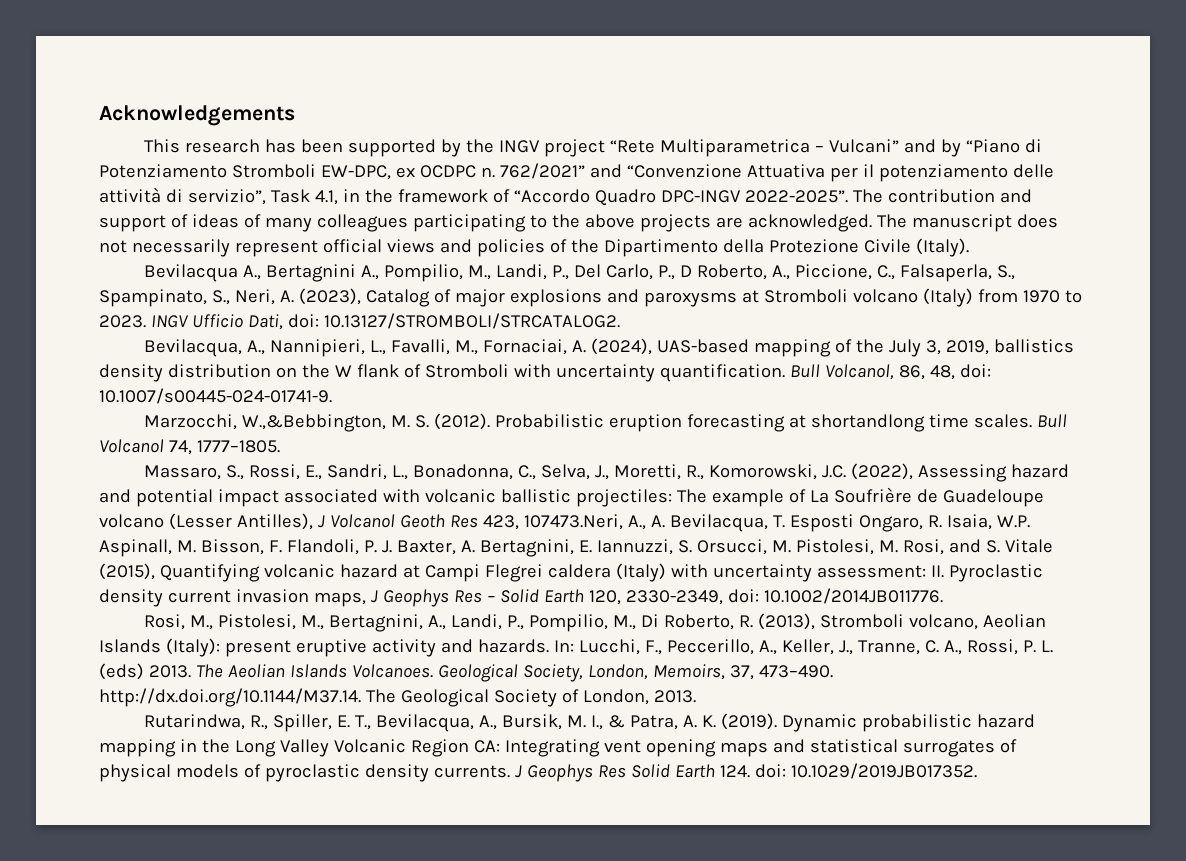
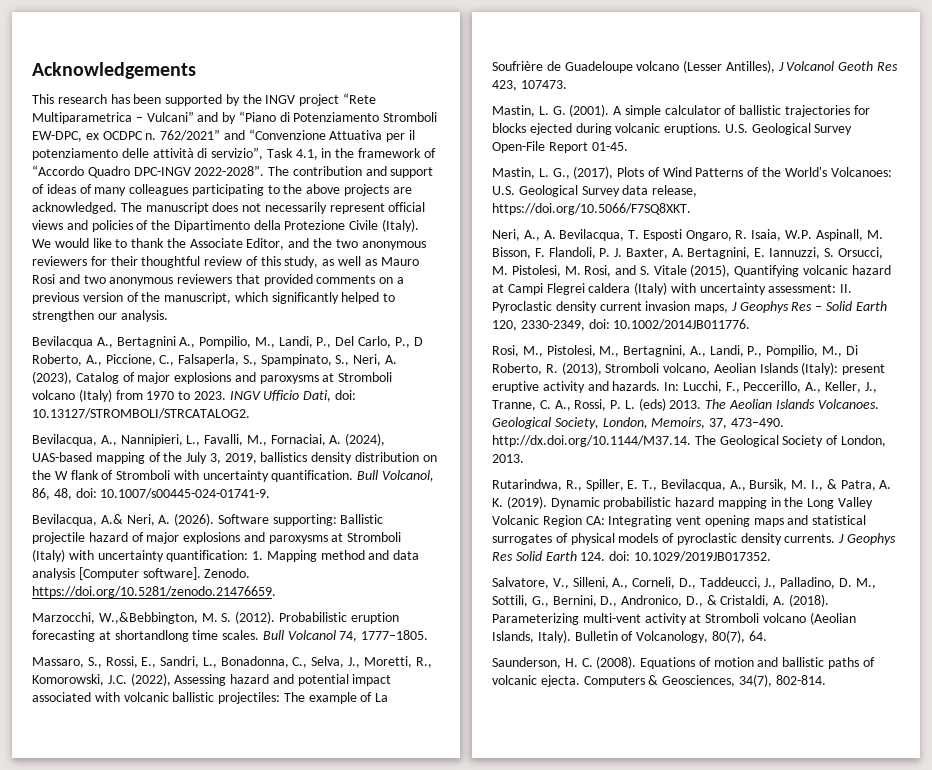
- 762/2021” and “Convenzione Attuativa per il potenziamento delle attività di servizio”, Task 4.1, in the framework of “Accordo Quadro DPC-INGV 2022-2025”.
+ 762/2021” and “Convenzione Attuativa per il potenziamento delle attività di servizio”, Task 4.1, in the framework of “Accordo Quadro DPC-INGV 2022-2028”.
+ We would like to thank the Associate Editor, and the two anonymous reviewers for their thoughtful review of this study, as well as Mauro Rosi and two anonymous reviewers that provided comments on a previous version of the manuscript, which significantly helped to strengthen our analysis.
+ Bevilacqua, A.& Neri, A. (2026). Software supporting: Ballistic projectile hazard of major explosions and paroxysms at Stromboli (Italy) with uncertainty quantification: 1. Mapping method and data analysis [Computer software]. Zenodo. https://doi.org/10.5281/zenodo.21476659.
- The example of La Soufrière de Guadeloupe volcano (Lesser Antilles), J Volcanol Geoth Res 423, 107473.Neri, A., A. Bevilacqua, T. Esposti Ongaro, R. Isaia, W.P. Aspinall, M. Bisson, F. Flandoli, P. J. Baxter, A. Bertagnini, E. Iannuzzi, S. Orsucci, M. Pistolesi, M. Rosi, and S. Vitale (2015), Quantifying volcanic hazard at Campi Flegrei caldera (Italy) with uncertainty assessment:
+ The example of La Soufrière de Guadeloupe volcano (Lesser Antilles), J Volcanol Geoth Res 423, 107473.
+ Mastin, L. G. (2001). A simple calculator of ballistic trajectories for blocks ejected during volcanic eruptions. U.S. Geological Survey Open-File Report 01-45.
+ Mastin, L. G., (2017), Plots of Wind Patterns of the World's Volcanoes: U.S. Geological Survey data release, https://doi.org/10.5066/F7SQ8XKT.
+ Neri, A., A. Bevilacqua, T. Esposti Ongaro, R. Isaia, W.P. Aspinall, M. Bisson, F. Flandoli, P. J. Baxter, A. Bertagnini, E. Iannuzzi, S. Orsucci, M. Pistolesi, M. Rosi, and S. Vitale (2015), Quantifying volcanic hazard at Campi Flegrei caldera (Italy) with uncertainty assessment:
+ Salvatore, V., Silleni, A., Corneli, D., Taddeucci, J., Palladino, D. M., Sottili, G., Bernini, D., Andronico, D., & Cristaldi, A. (2018). Parameterizing multi-vent activity at Stromboli volcano (Aeolian Islands, Italy). Bulletin of Volcanology, 80(7), 64.
+ Saunderson, H. C. (2008). Equations of motion and ballistic paths of volcanic ejecta. Computers & Geosciences, 34(7), 802-814.

